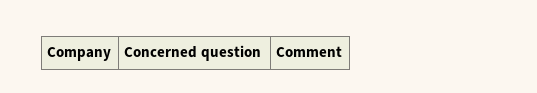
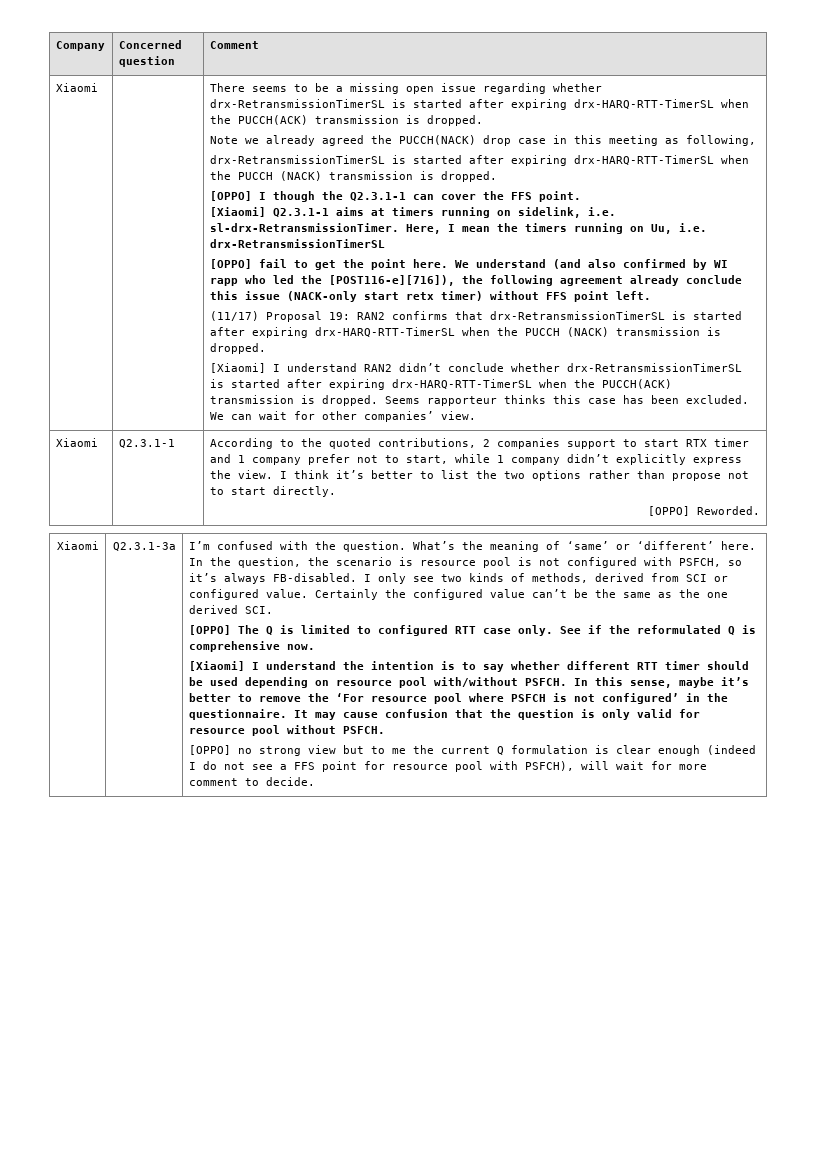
+ Xiaomi | | There seems to be a missing open issue regarding whether drx-RetransmissionTimerSL is started after expiring drx-HARQ-RTT-TimerSL when the PUCCH(ACK) transmission is dropped.
+ Note we already agreed the PUCCH(NACK) drop case in this meeting as following,
+ drx-RetransmissionTimerSL is started after expiring drx-HARQ-RTT-TimerSL when the PUCCH (NACK) transmission is dropped.
+ [OPPO] I though the Q2.3.1-1 can cover the FFS point.
+ [Xiaomi] Q2.3.1-1 aims at timers running on sidelink, i.e. sl-drx-RetransmissionTimer. Here, I mean the timers running on Uu, i.e. drx-RetransmissionTimerSL
+ [OPPO] fail to get the point here. We understand (and also confirmed by WI rapp who led the [POST116-e][716]), the following agreement already conclude this issue (NACK-only start retx timer) without FFS point left.
+ (11/17) Proposal 19: RAN2 confirms that drx-RetransmissionTimerSL is started after expiring drx-HARQ-RTT-TimerSL when the PUCCH (NACK) transmission is dropped.
+ [Xiaomi] I understand RAN2 didn’t conclude whether drx-RetransmissionTimerSL is started after expiring drx-HARQ-RTT-TimerSL when the PUCCH(ACK) transmission is dropped. Seems rapporteur thinks this case has been excluded. We can wait for other companies’ view.
+ Xiaomi | Q2.3.1-1 | According to the quoted contributions, 2 companies support to start RTX timer and 1 company prefer not to start, while 1 company didn’t explicitly express the view. I think it’s better to list the two options rather than propose not to start directly.
+ [OPPO] Reworded.
+ Xiaomi | Q2.3.1-3a | I’m confused with the question. What’s the meaning of ‘same’ or ‘different’ here. In the question, the scenario is resource pool is not configured with PSFCH, so it’s always FB-disabled. I only see two kinds of methods, derived from SCI or configured value. Certainly the configured value can’t be the same as the one derived SCI.
+ [OPPO] The Q is limited to configured RTT case only. See if the reformulated Q is comprehensive now.
+ [Xiaomi] I understand the intention is to say whether different RTT timer should be used depending on resource pool with/without PSFCH. In this sense, maybe it’s better to remove the ‘For resource pool where PSFCH is not configured’ in the questionnaire. It may cause confusion that the question is only valid for resource pool without PSFCH.
+ [OPPO] no strong view but to me the current Q formulation is clear enough (indeed I do not see a FFS point for resource pool with PSFCH), will wait for more comment to decide.

